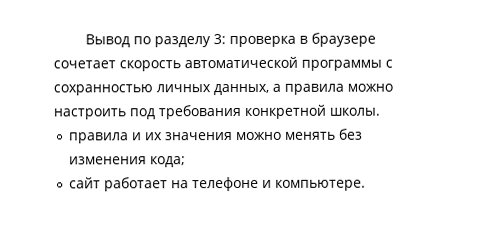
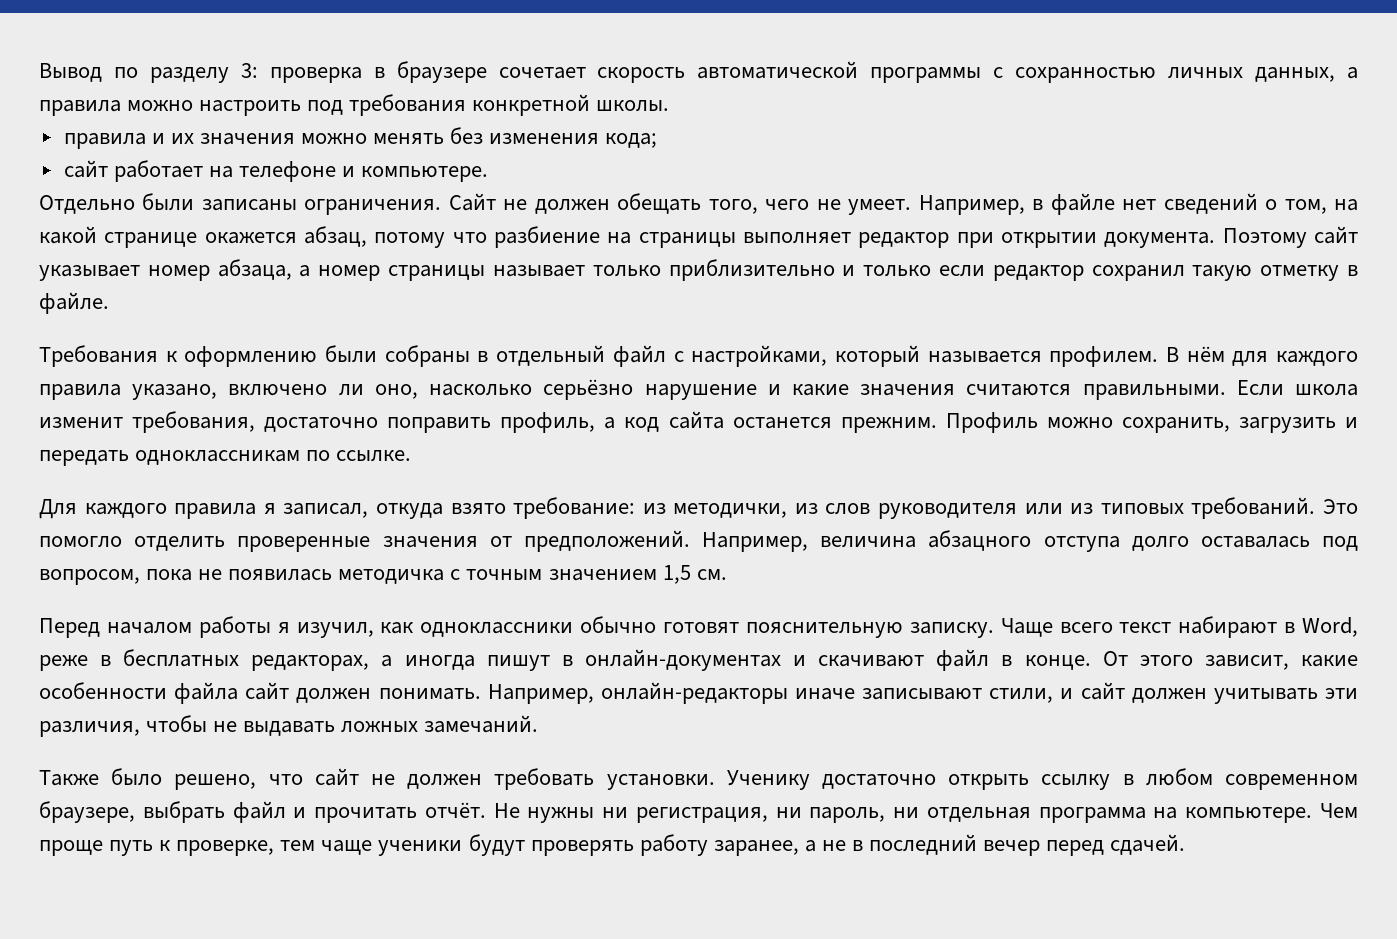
+ Отдельно были записаны ограничения. Сайт не должен обещать того, чего не умеет. Например, в файле нет сведений о том, на какой странице окажется абзац, потому что разбиение на страницы выполняет редактор при открытии документа. Поэтому сайт указывает номер абзаца, а номер страницы называет только приблизительно и только если редактор сохранил такую отметку в файле.
+ Требования к оформлению были собраны в отдельный файл с настройками, который называется профилем. В нём для каждого правила указано, включено ли оно, насколько серьёзно нарушение и какие значения считаются правильными. Если школа изменит требования, достаточно поправить профиль, а код сайта останется прежним. Профиль можно сохранить, загрузить и передать одноклассникам по ссылке.
+ Для каждого правила я записал, откуда взято требование: из методички, из слов руководителя или из типовых требований. Это помогло отделить проверенные значения от предположений. Например, величина абзацного отступа долго оставалась под вопросом, пока не появилась методичка с точным значением 1,5 см.
+ Перед началом работы я изучил, как одноклассники обычно готовят пояснительную записку. Чаще всего текст набирают в Word, реже в бесплатных редакторах, а иногда пишут в онлайн-документах и скачивают файл в конце. От этого зависит, какие особенности файла сайт должен понимать. Например, онлайн-редакторы иначе записывают стили, и сайт должен учитывать эти различия, чтобы не выдавать ложных замечаний.
+ Также было решено, что сайт не должен требовать установки. Ученику достаточно открыть ссылку в любом современном браузере, выбрать файл и прочитать отчёт. Не нужны ни регистрация, ни пароль, ни отдельная программа на компьютере. Чем проще путь к проверке, тем чаще ученики будут проверять работу заранее, а не в последний вечер перед сдачей.

